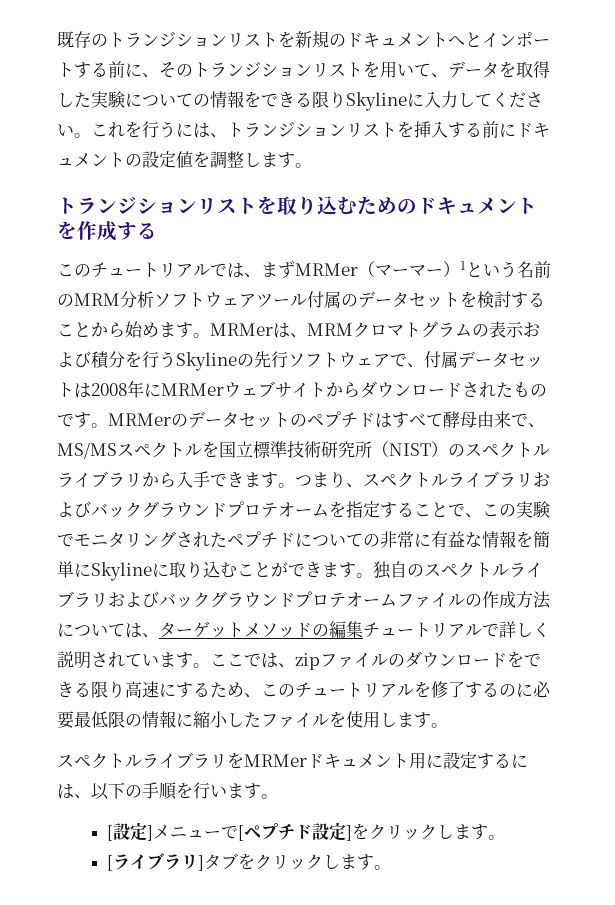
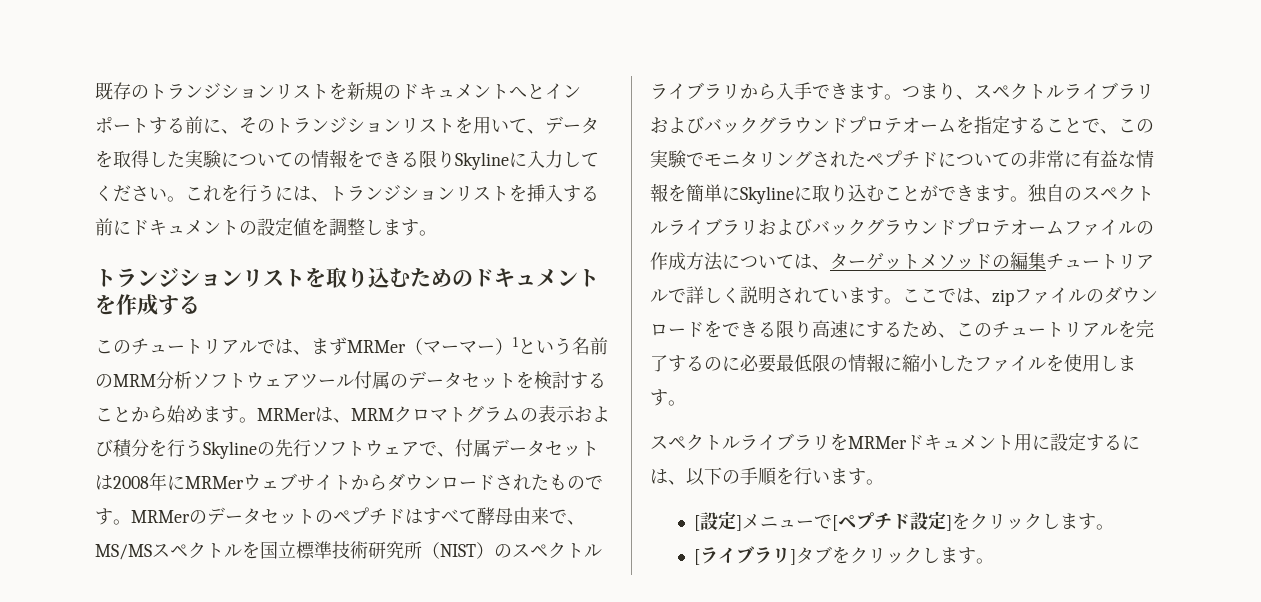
- ここでは、zipファイルのダウンロードをできる限り高速にするため、このチュートリアルを修了するのに必要最低限の情報に縮小したファイルを使用します。
+ ここでは、zipファイルのダウンロードをできる限り高速にするため、このチュートリアルを完了するのに必要最低限の情報に縮小したファイルを使用します。

